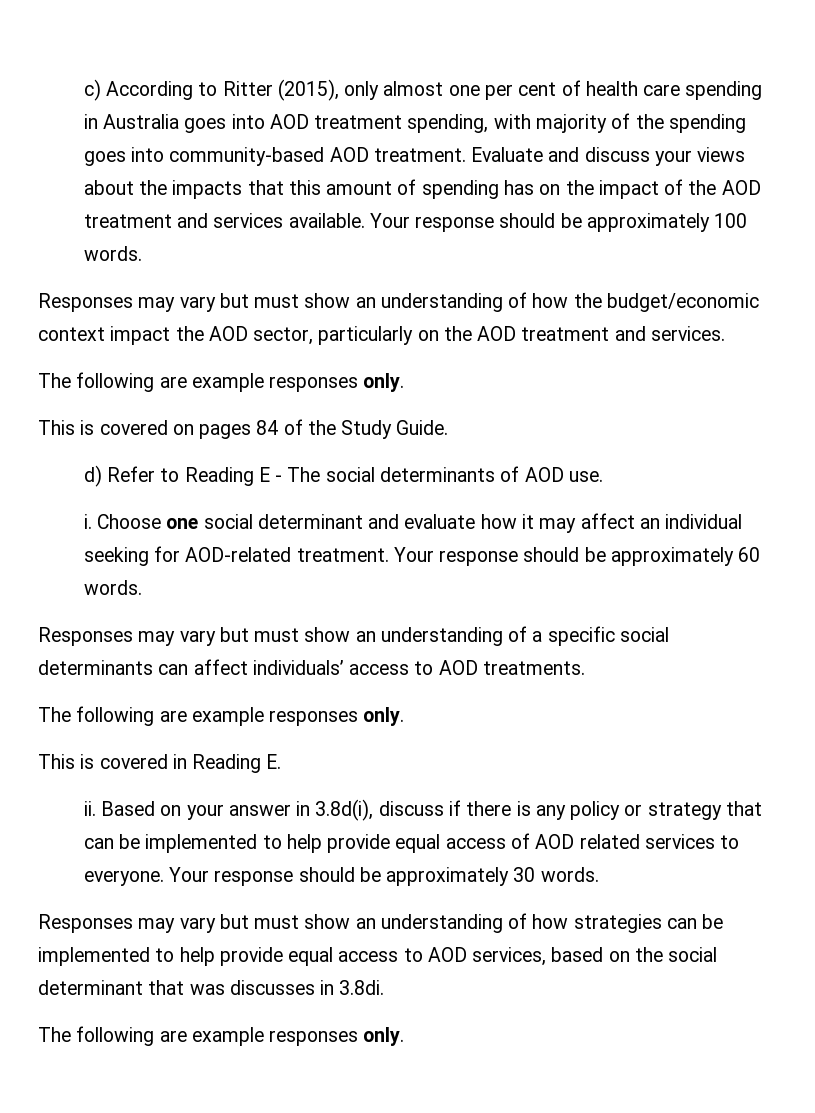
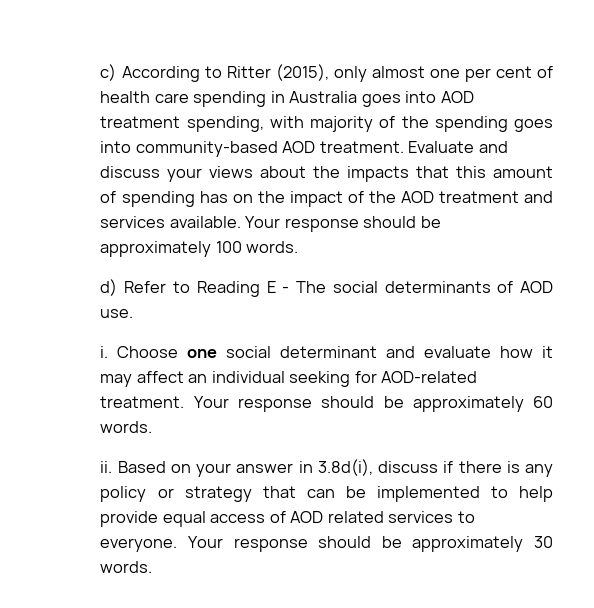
- Responses may vary but must show an understanding of how the budget/economic context impact the AOD sector, particularly on the AOD treatment and services.
- The following are example responses only.
- This is covered on pages 84 of the Study Guide.
- Responses may vary but must show an understanding of a specific social determinants can affect individuals’ access to AOD treatments.
- The following are example responses only.
- This is covered in Reading E.
- Responses may vary but must show an understanding of how strategies can be implemented to help provide equal access to AOD services, based on the social determinant that was discusses in 3.8di.
- The following are example responses only.

